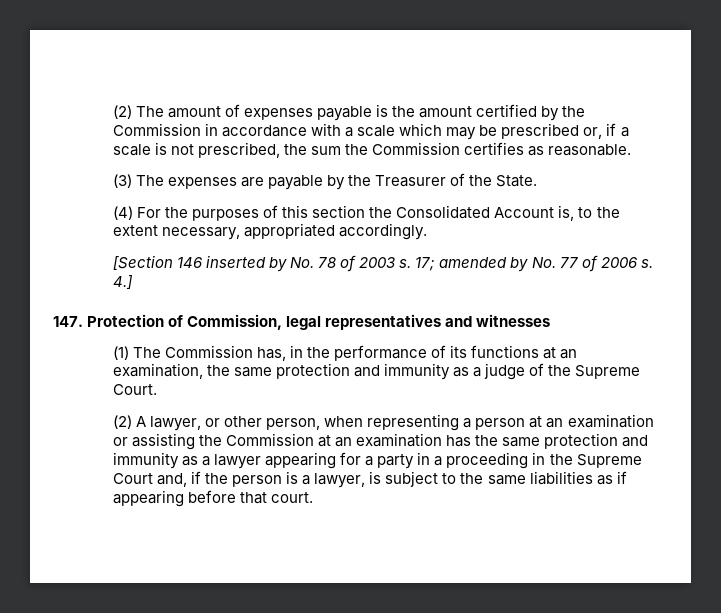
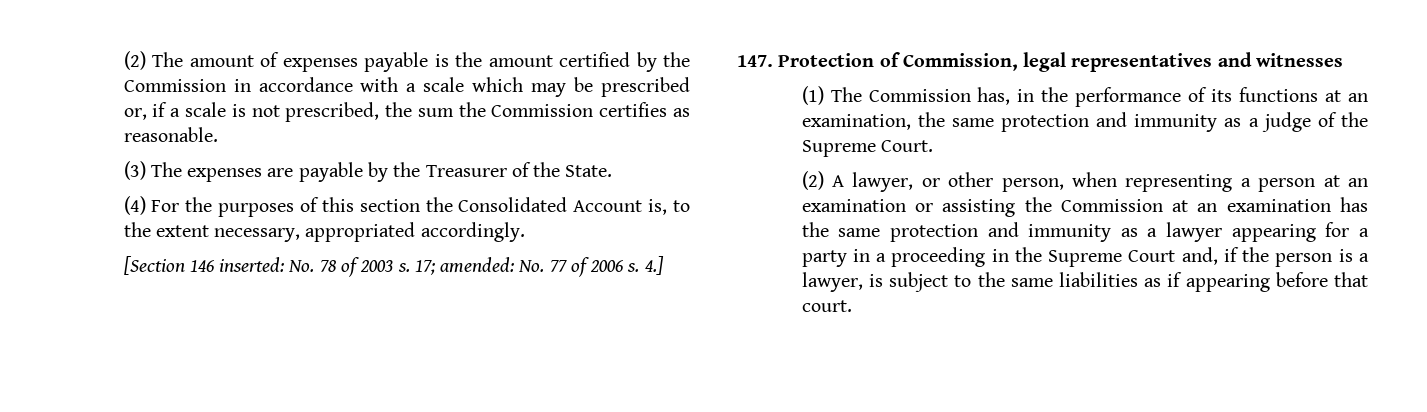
- [Section 146 inserted by No. 78 of 2003 s.
+ [Section 146 inserted: No. 78 of 2003 s.
- 17; amended by No. 77 of 2006 s.
+ 17; amended: No. 77 of 2006 s.

